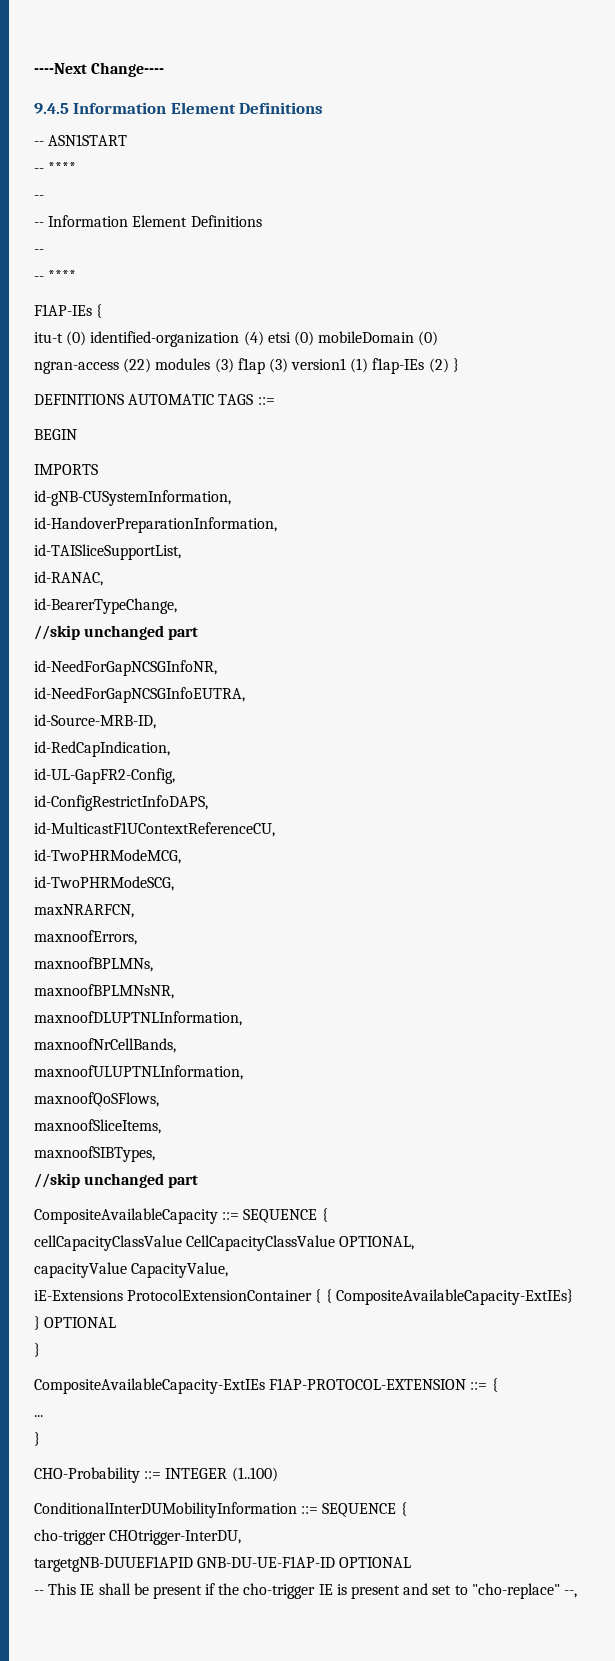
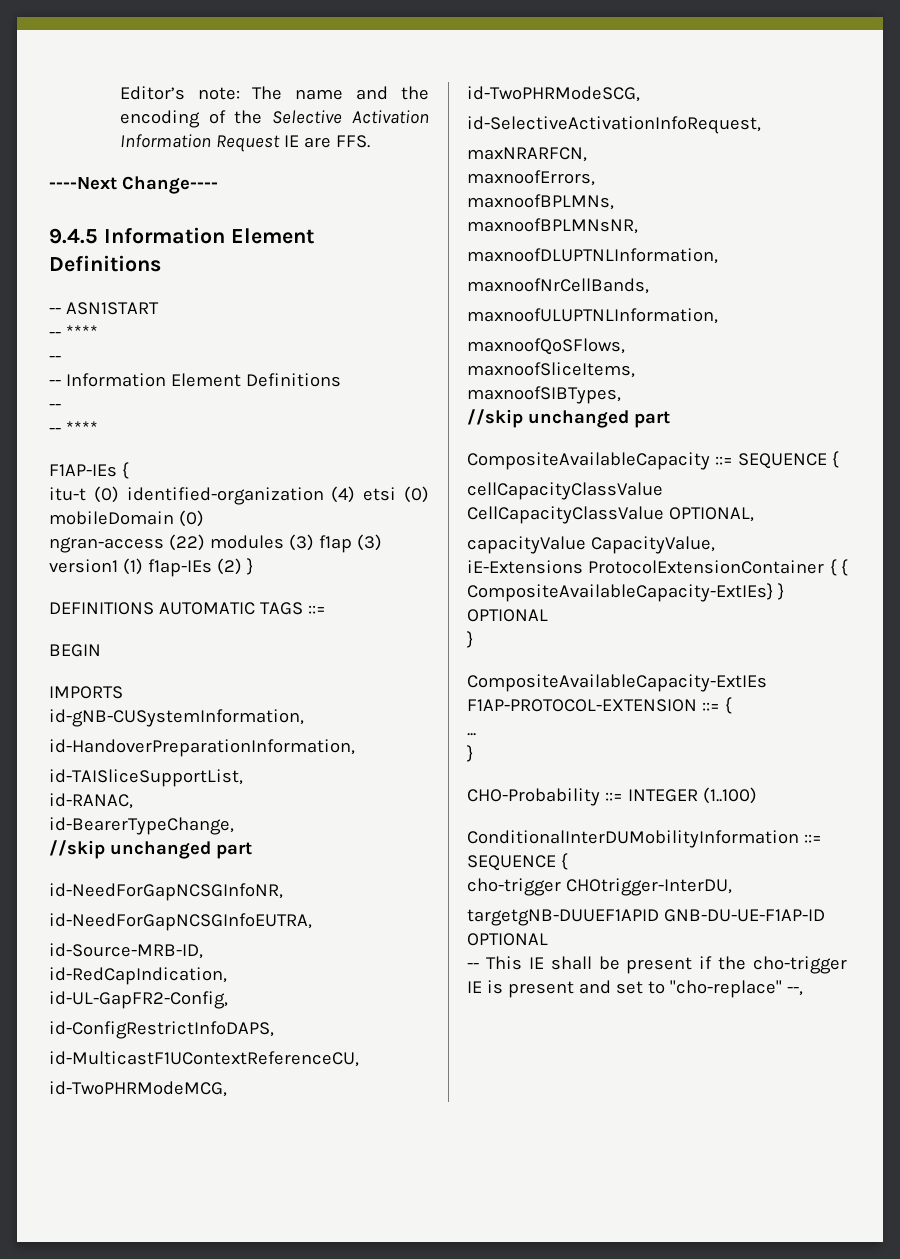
+ Editor’s note: The name and the encoding of the Selective Activation Information Request IE are FFS.
+ id-SelectiveActivationInfoRequest,

